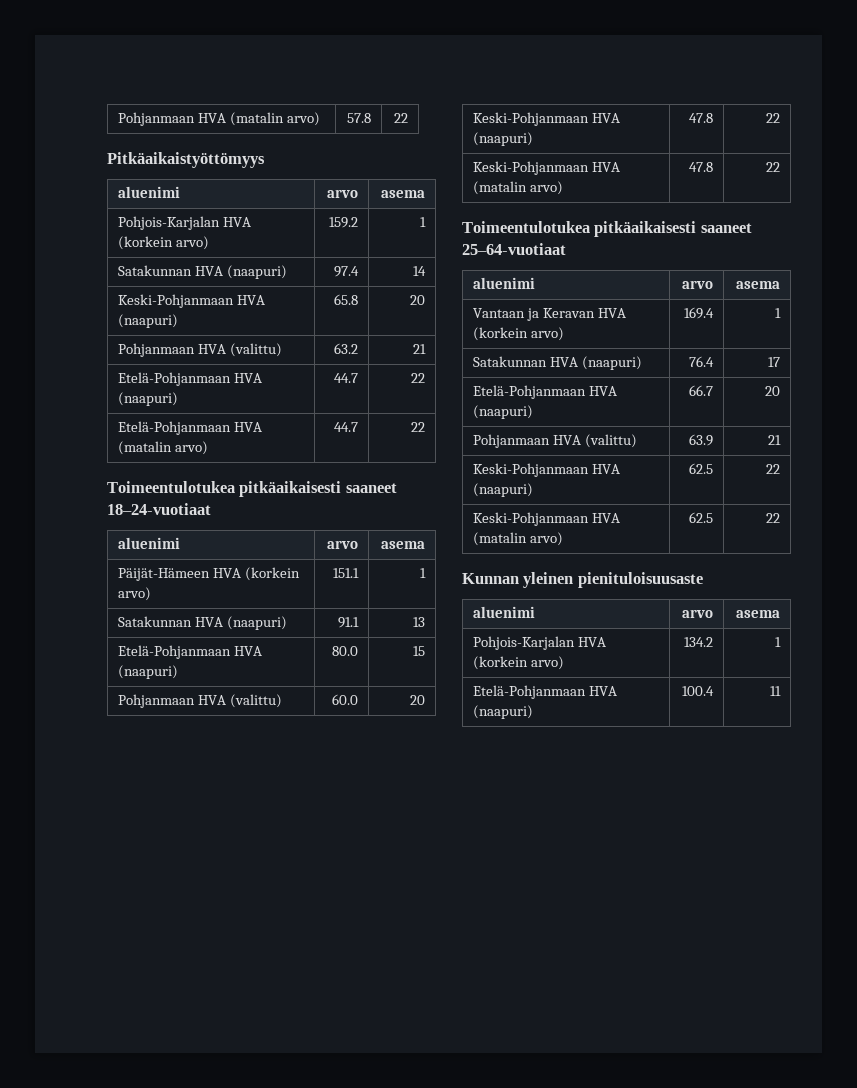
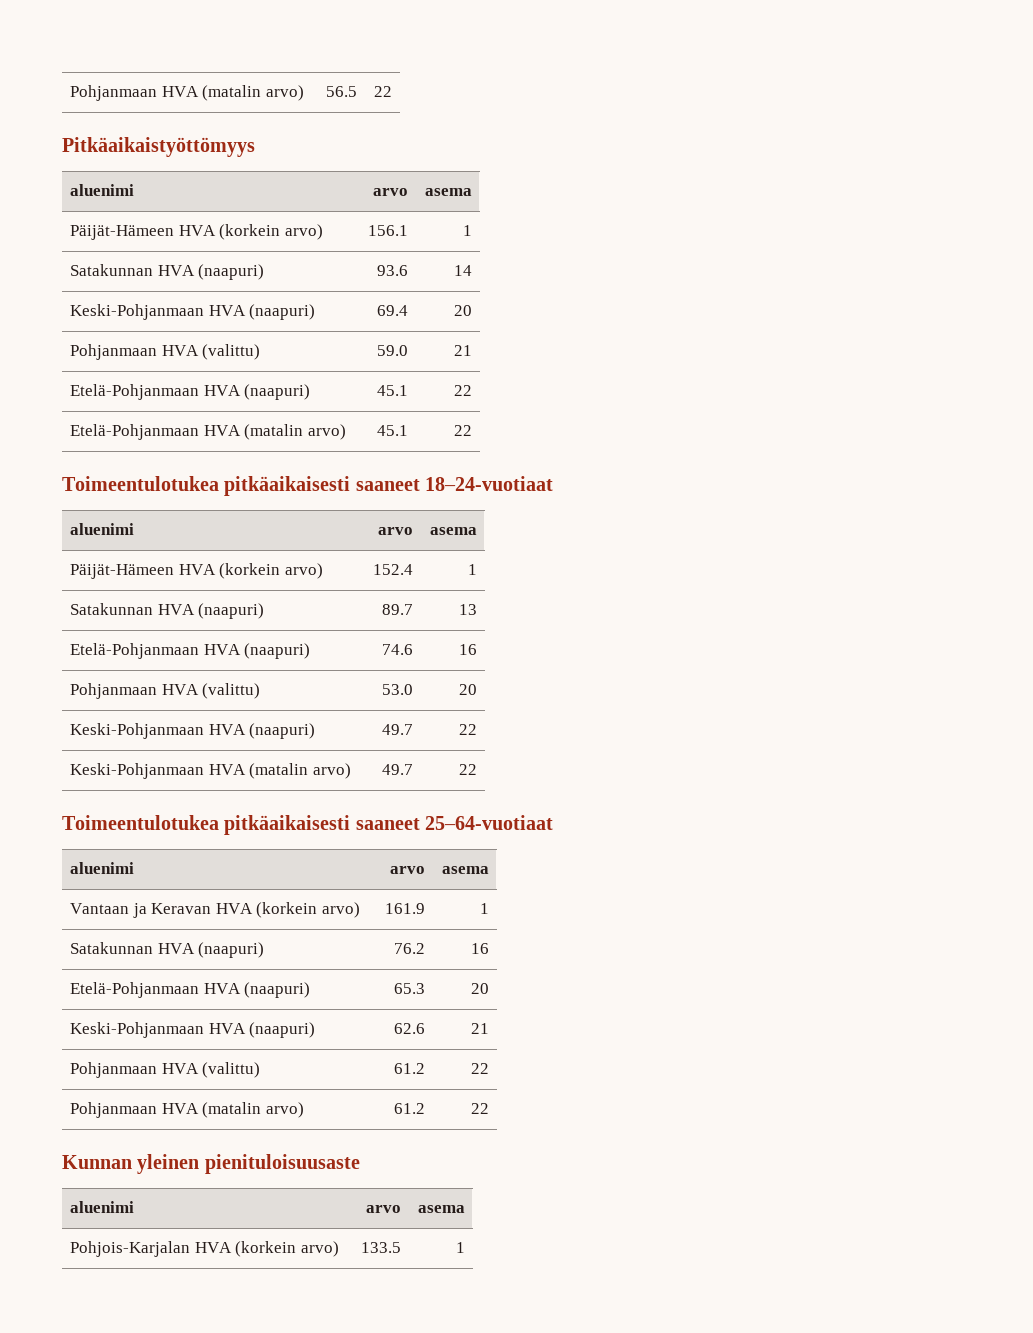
- Pohjanmaan HVA (matalin arvo) | 57.8 | 22
+ Pohjanmaan HVA (matalin arvo) | 56.5 | 22
- Pohjois-Karjalan HVA (korkein arvo) | 159.2 | 1
- Satakunnan HVA (naapuri) | 97.4 | 14
+ Päijät-Hämeen HVA (korkein arvo) | 156.1 | 1
+ Satakunnan HVA (naapuri) | 93.6 | 14
- Keski-Pohjanmaan HVA (naapuri) | 65.8 | 20
- Pohjanmaan HVA (valittu) | 63.2 | 21
+ Keski-Pohjanmaan HVA (naapuri) | 69.4 | 20
+ Pohjanmaan HVA (valittu) | 59.0 | 21
- Etelä-Pohjanmaan HVA (naapuri) | 44.7 | 22
+ Etelä-Pohjanmaan HVA (naapuri) | 45.1 | 22
- Etelä-Pohjanmaan HVA (matalin arvo) | 44.7 | 22
+ Etelä-Pohjanmaan HVA (matalin arvo) | 45.1 | 22
- Päijät-Hämeen HVA (korkein arvo) | 151.1 | 1
- Satakunnan HVA (naapuri) | 91.1 | 13
+ Päijät-Hämeen HVA (korkein arvo) | 152.4 | 1
+ Satakunnan HVA (naapuri) | 89.7 | 13
- Etelä-Pohjanmaan HVA (naapuri) | 80.0 | 15
- Pohjanmaan HVA (valittu) | 60.0 | 20
- Keski-Pohjanmaan HVA (naapuri) | 47.8 | 22
- Keski-Pohjanmaan HVA (matalin arvo) | 47.8 | 22
+ Etelä-Pohjanmaan HVA (naapuri) | 74.6 | 16
+ Pohjanmaan HVA (valittu) | 53.0 | 20
+ Keski-Pohjanmaan HVA (naapuri) | 49.7 | 22
+ Keski-Pohjanmaan HVA (matalin arvo) | 49.7 | 22
- Vantaan ja Keravan HVA (korkein arvo) | 169.4 | 1
- Satakunnan HVA (naapuri) | 76.4 | 17
- Etelä-Pohjanmaan HVA (naapuri) | 66.7 | 20
- Pohjanmaan HVA (valittu) | 63.9 | 21
- Keski-Pohjanmaan HVA (naapuri) | 62.5 | 22
- Keski-Pohjanmaan HVA (matalin arvo) | 62.5 | 22
+ Vantaan ja Keravan HVA (korkein arvo) | 161.9 | 1
+ Satakunnan HVA (naapuri) | 76.2 | 16
+ Etelä-Pohjanmaan HVA (naapuri) | 65.3 | 20
+ Keski-Pohjanmaan HVA (naapuri) | 62.6 | 21
+ Pohjanmaan HVA (valittu) | 61.2 | 22
+ Pohjanmaan HVA (matalin arvo) | 61.2 | 22
- Pohjois-Karjalan HVA (korkein arvo) | 134.2 | 1
- Etelä-Pohjanmaan HVA (naapuri) | 100.4 | 11
+ Pohjois-Karjalan HVA (korkein arvo) | 133.5 | 1

